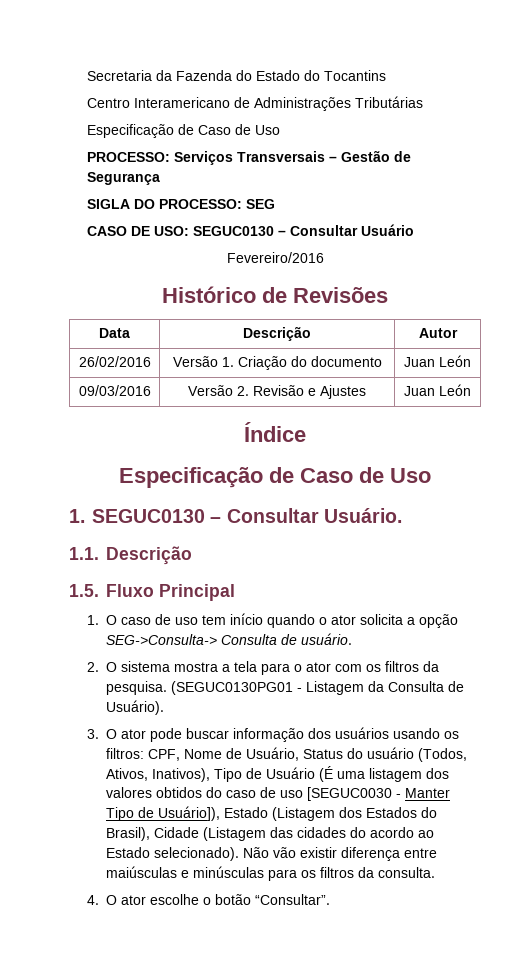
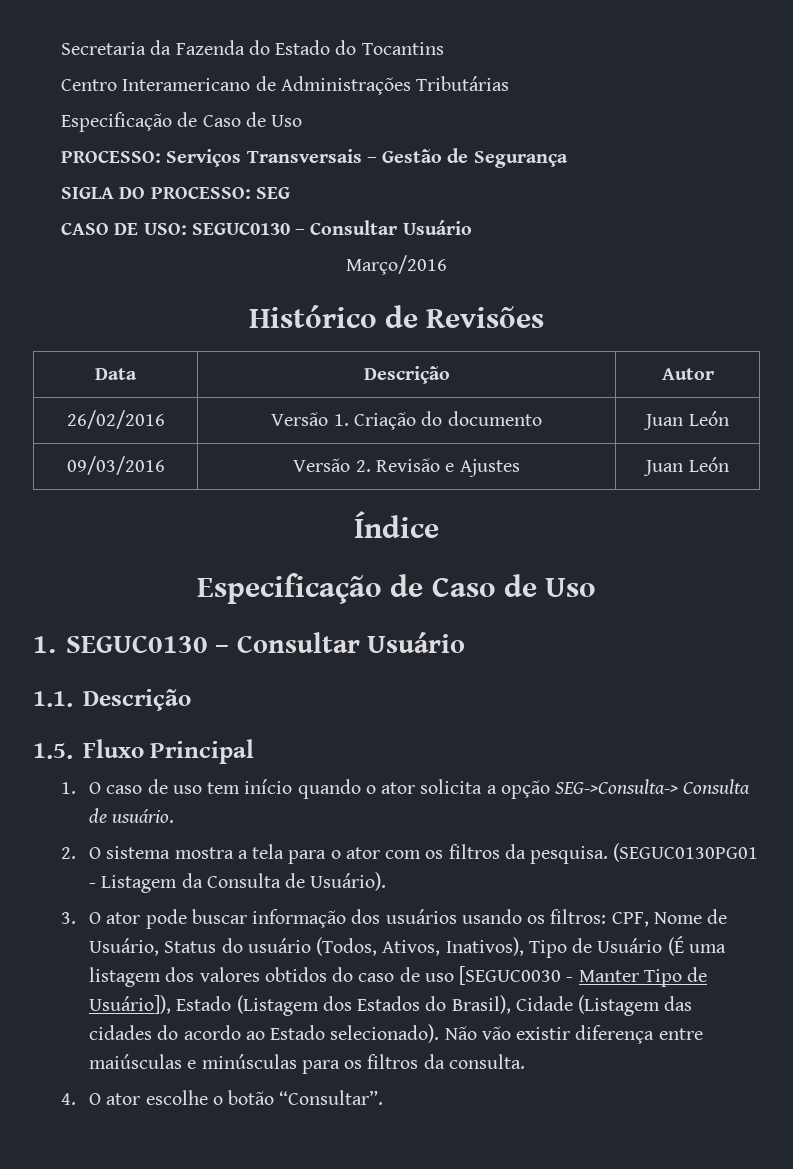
- Fevereiro/2016
+ Março/2016
- 1. SEGUC0130 – Consultar Usuário.
+ 1. SEGUC0130 – Consultar Usuário

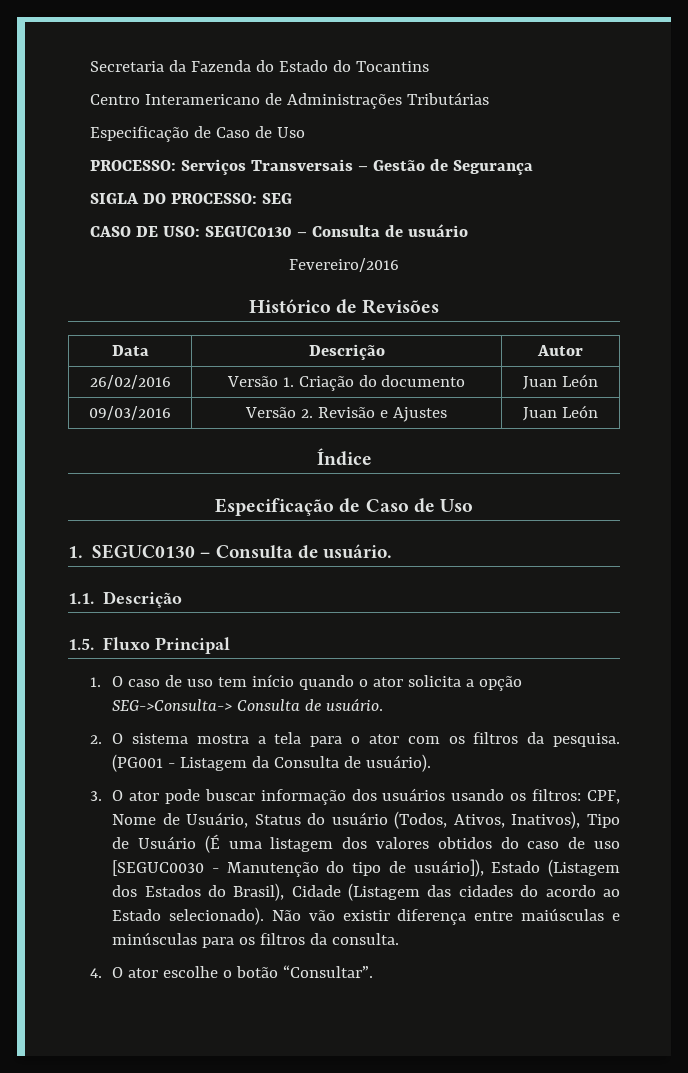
- CASO DE USO: SEGUC0130 – Consultar Usuário
- Março/2016
+ CASO DE USO: SEGUC0130 – Consulta de usuário
+ Fevereiro/2016
- 1. SEGUC0130 – Consultar Usuário
+ 1. SEGUC0130 – Consulta de usuário.
- (SEGUC0130PG01 - Listagem da Consulta de Usuário).
+ (PG001 - Listagem da Consulta de usuário).
- 3. O ator pode buscar informação dos usuários usando os filtros: CPF, Nome de Usuário, Status do usuário (Todos, Ativos, Inativos), Tipo de Usuário (É uma listagem dos valores obtidos do caso de uso [SEGUC0030 - Manter Tipo de Usuário]), Estado (Listagem dos Estados do Brasil), Cidade (Listagem das cidades do acordo ao Estado selecionado).
+ 3. O ator pode buscar informação dos usuários usando os filtros: CPF, Nome de Usuário, Status do usuário (Todos, Ativos, Inativos), Tipo de Usuário (É uma listagem dos valores obtidos do caso de uso [SEGUC0030 - Manutenção do tipo de usuário]), Estado (Listagem dos Estados do Brasil), Cidade (Listagem das cidades do acordo ao Estado selecionado).

